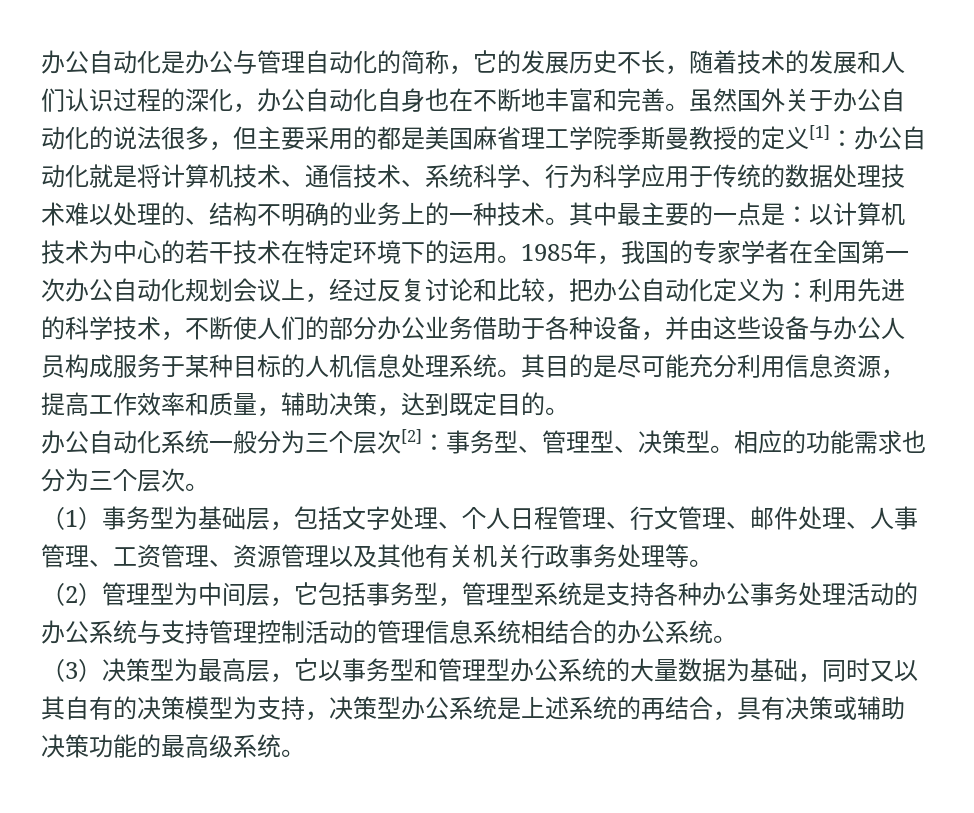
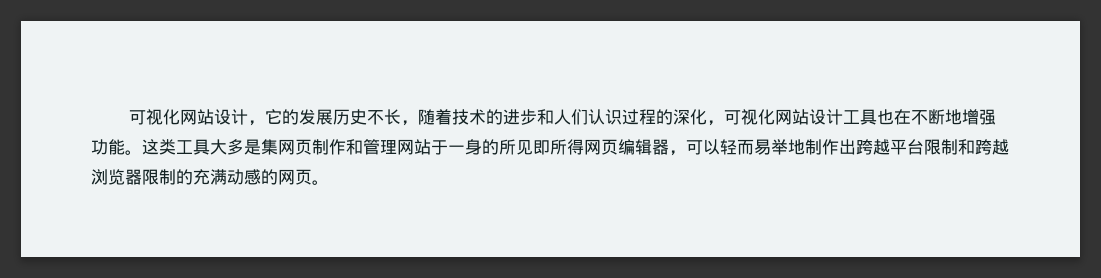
- 办公自动化是办公与管理自动化的简称，它的发展历史不长，随着技术的发展和人们认识过程的深化，办公自动化自身也在不断地丰富和完善。虽然国外关于办公自动化的说法很多，但主要采用的都是美国麻省理工学院季斯曼教授的定义[1]：办公自动化就是将计算机技术、通信技术、系统科学、行为科学应用于传统的数据处理技术难以处理的、结构不明确的业务上的一种技术。其中最主要的一点是：以计算机技术为中心的若干技术在特定环境下的运用。1985年，我国的专家学者在全国第一次办公自动化规划会议上，经过反复讨论和比较，把办公自动化定义为：利用先进的科学技术，不断使人们的部分办公业务借助于各种设备，并由这些设备与办公人员构成服务于某种目标的人机信息处理系统。其目的是尽可能充分利用信息资源，提高工作效率和质量，辅助决策，达到既定目的。
- 办公自动化系统一般分为三个层次[2]：事务型、管理型、决策型。相应的功能需求也分为三个层次。
- （1）事务型为基础层，包括文字处理、个人日程管理、行文管理、邮件处理、人事管理、工资管理、资源管理以及其他有关机关行政事务处理等。
- （2）管理型为中间层，它包括事务型，管理型系统是支持各种办公事务处理活动的办公系统与支持管理控制活动的管理信息系统相结合的办公系统。
- （3）决策型为最高层，它以事务型和管理型办公系统的大量数据为基础，同时又以其自有的决策模型为支持，决策型办公系统是上述系统的再结合，具有决策或辅助决策功能的最高级系统。
+ 可视化网站设计，它的发展历史不长，随着技术的进步和人们认识过程的深化，可视化网站设计工具也在不断地增强功能。这类工具大多是集网页制作和管理网站于一身的所见即所得网页编辑器，可以轻而易举地制作出跨越平台限制和跨越浏览器限制的充满动感的网页。

